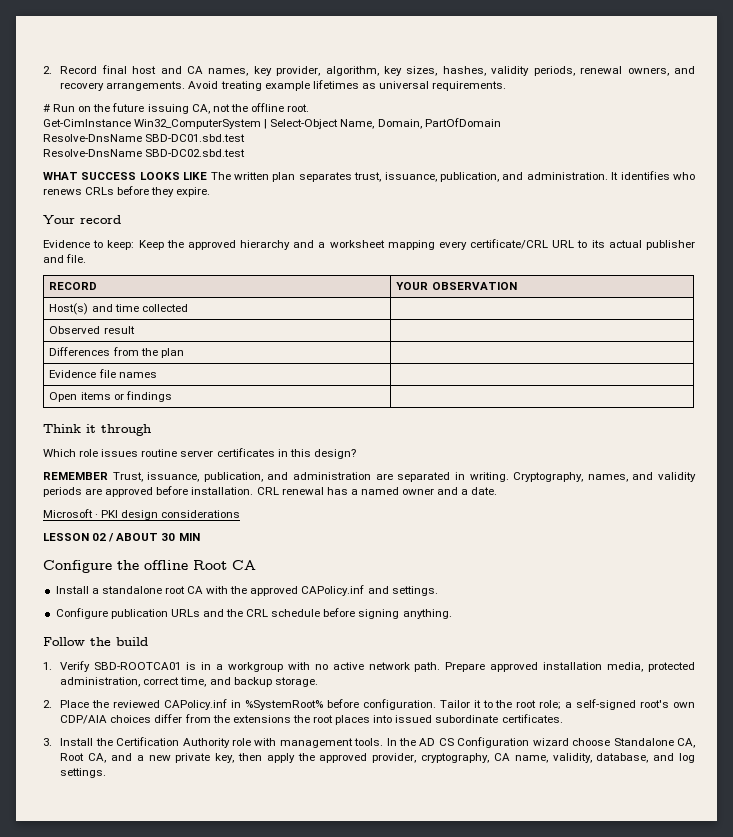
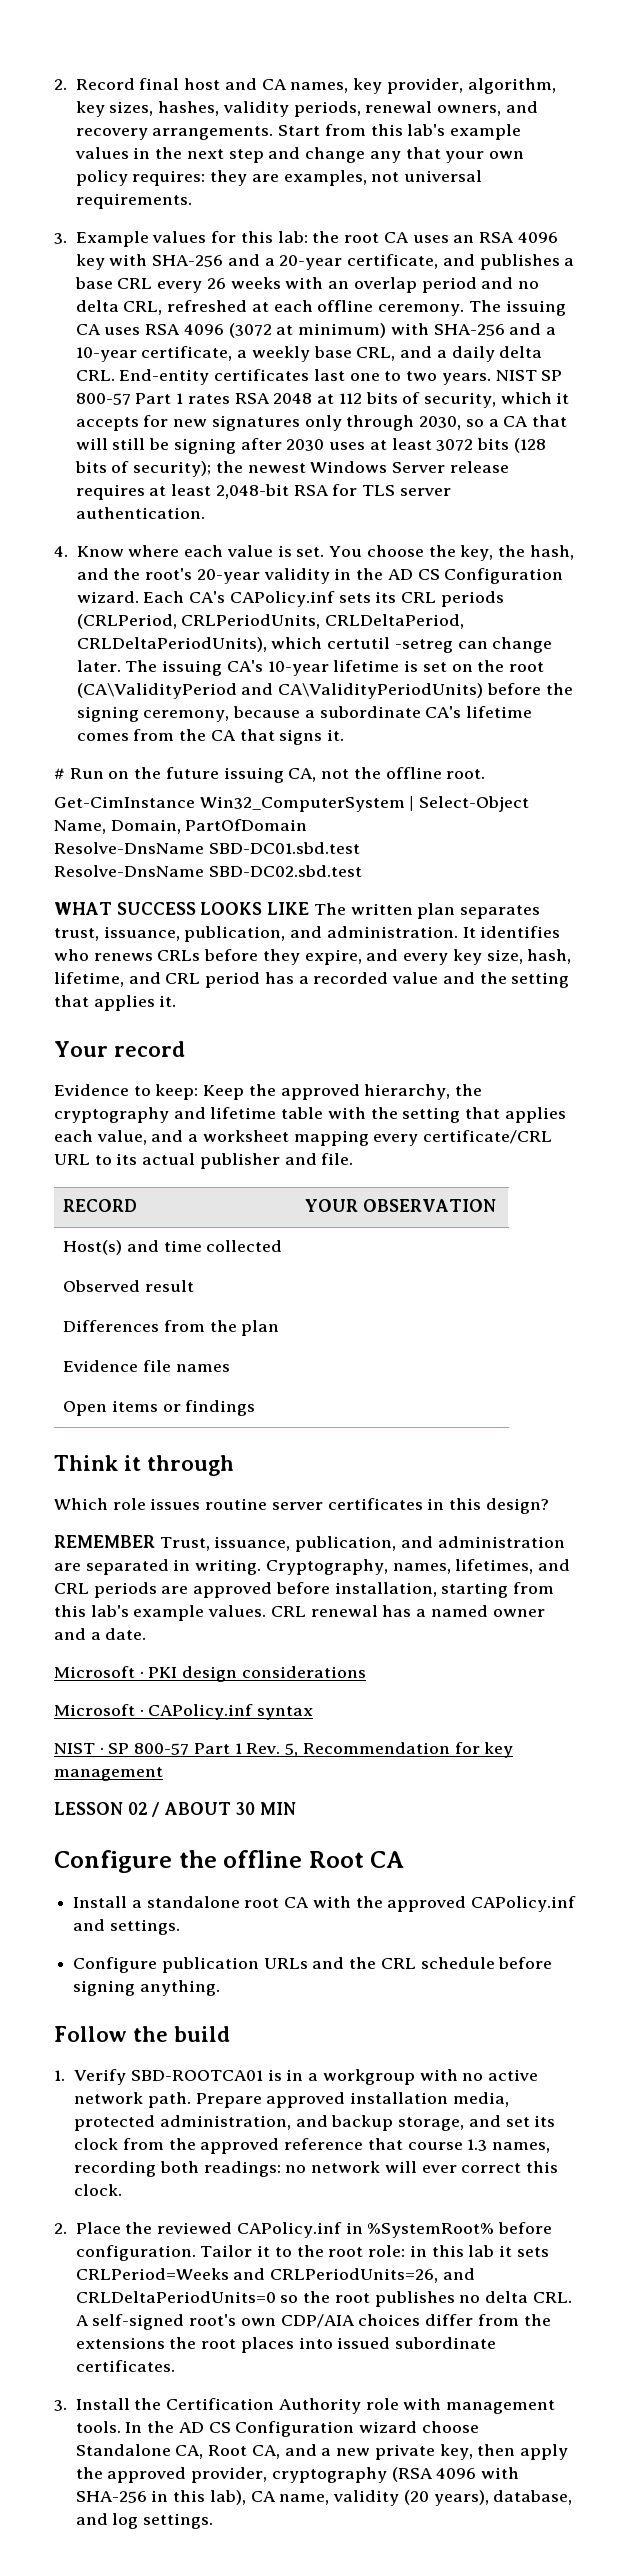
- Avoid treating example lifetimes as universal requirements.
+ Start from this lab's example values in the next step and change any that your own policy requires: they are examples, not universal requirements.
+ 3. Example values for this lab: the root CA uses an RSA 4096 key with SHA-256 and a 20-year certificate, and publishes a base CRL every 26 weeks with an overlap period and no delta CRL, refreshed at each offline ceremony. The issuing CA uses RSA 4096 (3072 at minimum) with SHA-256 and a 10-year certificate, a weekly base CRL, and a daily delta CRL. End-entity certificates last one to two years. NIST SP 800-57 Part 1 rates RSA 2048 at 112 bits of security, which it accepts for new signatures only through 2030, so a CA that will still be signing after 2030 uses at least 3072 bits (128 bits of security); the newest Windows Server release requires at least 2,048-bit RSA for TLS server authentication.
+ 4. Know where each value is set. You choose the key, the hash, and the root's 20-year validity in the AD CS Configuration wizard. Each CA's CAPolicy.inf sets its CRL periods (CRLPeriod, CRLPeriodUnits, CRLDeltaPeriod, CRLDeltaPeriodUnits), which certutil -setreg can change later. The issuing CA's 10-year lifetime is set on the root (CA\ValidityPeriod and CA\ValidityPeriodUnits) before the signing ceremony, because a subordinate CA's lifetime comes from the CA that signs it.
- It identifies who renews CRLs before they expire.
+ It identifies who renews CRLs before they expire, and every key size, hash, lifetime, and CRL period has a recorded value and the setting that applies it.
- Evidence to keep: Keep the approved hierarchy and a worksheet mapping every certificate/CRL URL to its actual publisher and file.
+ Evidence to keep: Keep the approved hierarchy, the cryptography and lifetime table with the setting that applies each value, and a worksheet mapping every certificate/CRL URL to its actual publisher and file.
- Cryptography, names, and validity periods are approved before installation.
+ Cryptography, names, lifetimes, and CRL periods are approved before installation, starting from this lab's example values.
+ Microsoft · CAPolicy.inf syntax
+ NIST · SP 800-57 Part 1 Rev. 5, Recommendation for key management
- Prepare approved installation media, protected administration, correct time, and backup storage.
+ Prepare approved installation media, protected administration, and backup storage, and set its clock from the approved reference that course 1.3 names, recording both readings: no network will ever correct this clock.
- Tailor it to the root role; a self-signed root's own CDP/AIA choices differ from the extensions the root places into issued subordinate certificates.
+ Tailor it to the root role: in this lab it sets CRLPeriod=Weeks and CRLPeriodUnits=26, and CRLDeltaPeriodUnits=0 so the root publishes no delta CRL. A self-signed root's own CDP/AIA choices differ from the extensions the root places into issued subordinate certificates.
- In the AD CS Configuration wizard choose Standalone CA, Root CA, and a new private key, then apply the approved provider, cryptography, CA name, validity, database, and log settings.
+ In the AD CS Configuration wizard choose Standalone CA, Root CA, and a new private key, then apply the approved provider, cryptography (RSA 4096 with SHA-256 in this lab), CA name, validity (20 years), database, and log settings.

